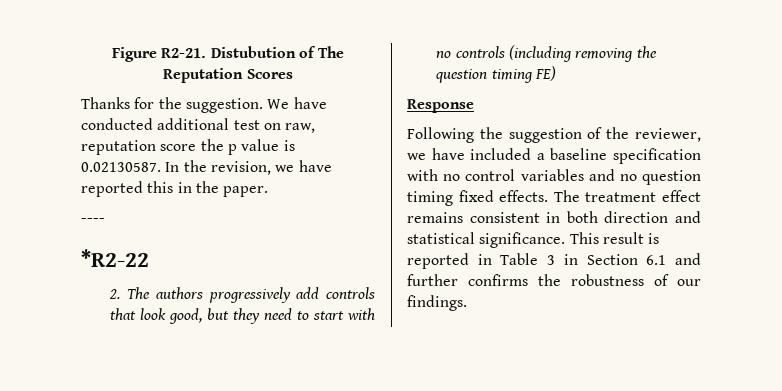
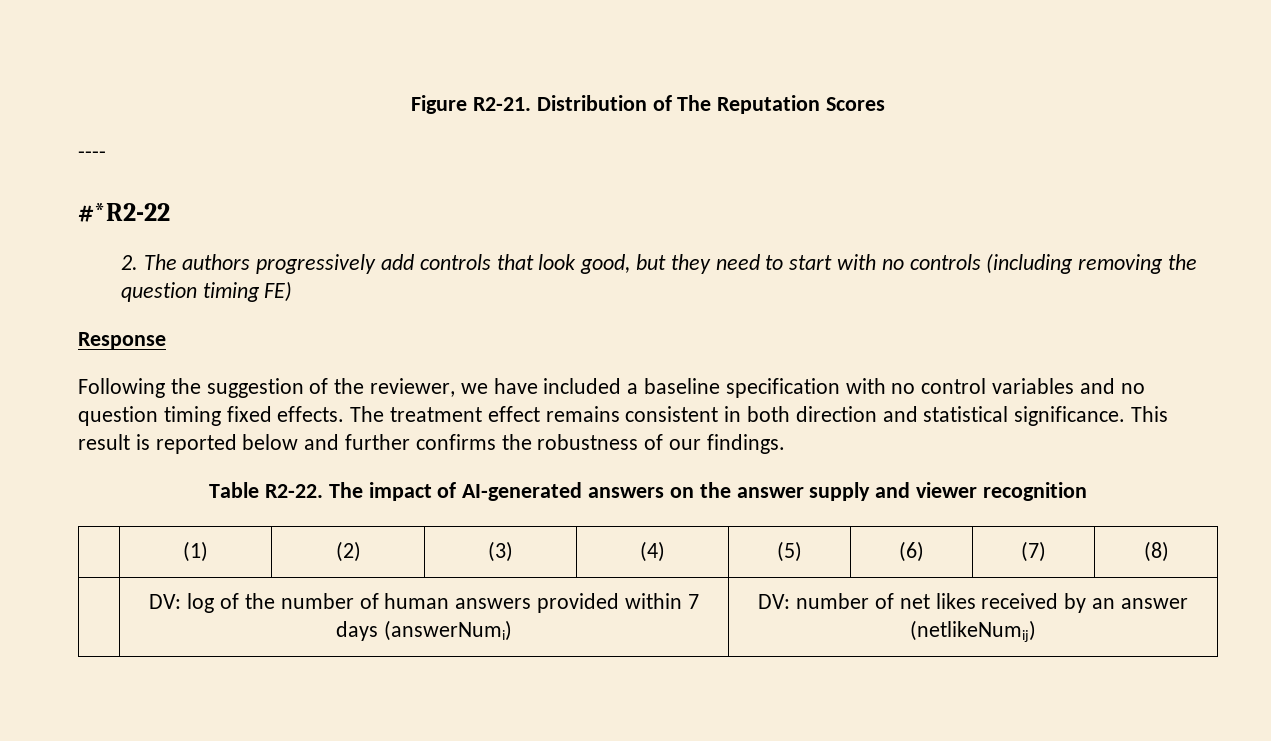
- Distubution of The Reputation Scores
+ Distribution of The Reputation Scores
- Thanks for the suggestion. We have conducted additional test on raw, reputation score the p value is 0.02130587. In the revision, we have reported this in the paper.
- *R2-22
+ #*R2-22
- This result is reported in Table 3 in Section 6.1 and further confirms the robustness of our findings.
+ This result is reported below and further confirms the robustness of our findings.
+ Table R2-22. The impact of AI-generated answers on the answer supply and viewer recognition
+ | (1) | (2) | (3) | (4) | (5) | (6) | (7) | (8)
+ | DV: log of the number of human answers provided within 7 days (answerNumi) | DV: number of net likes received by an answer (netlikeNumij)

